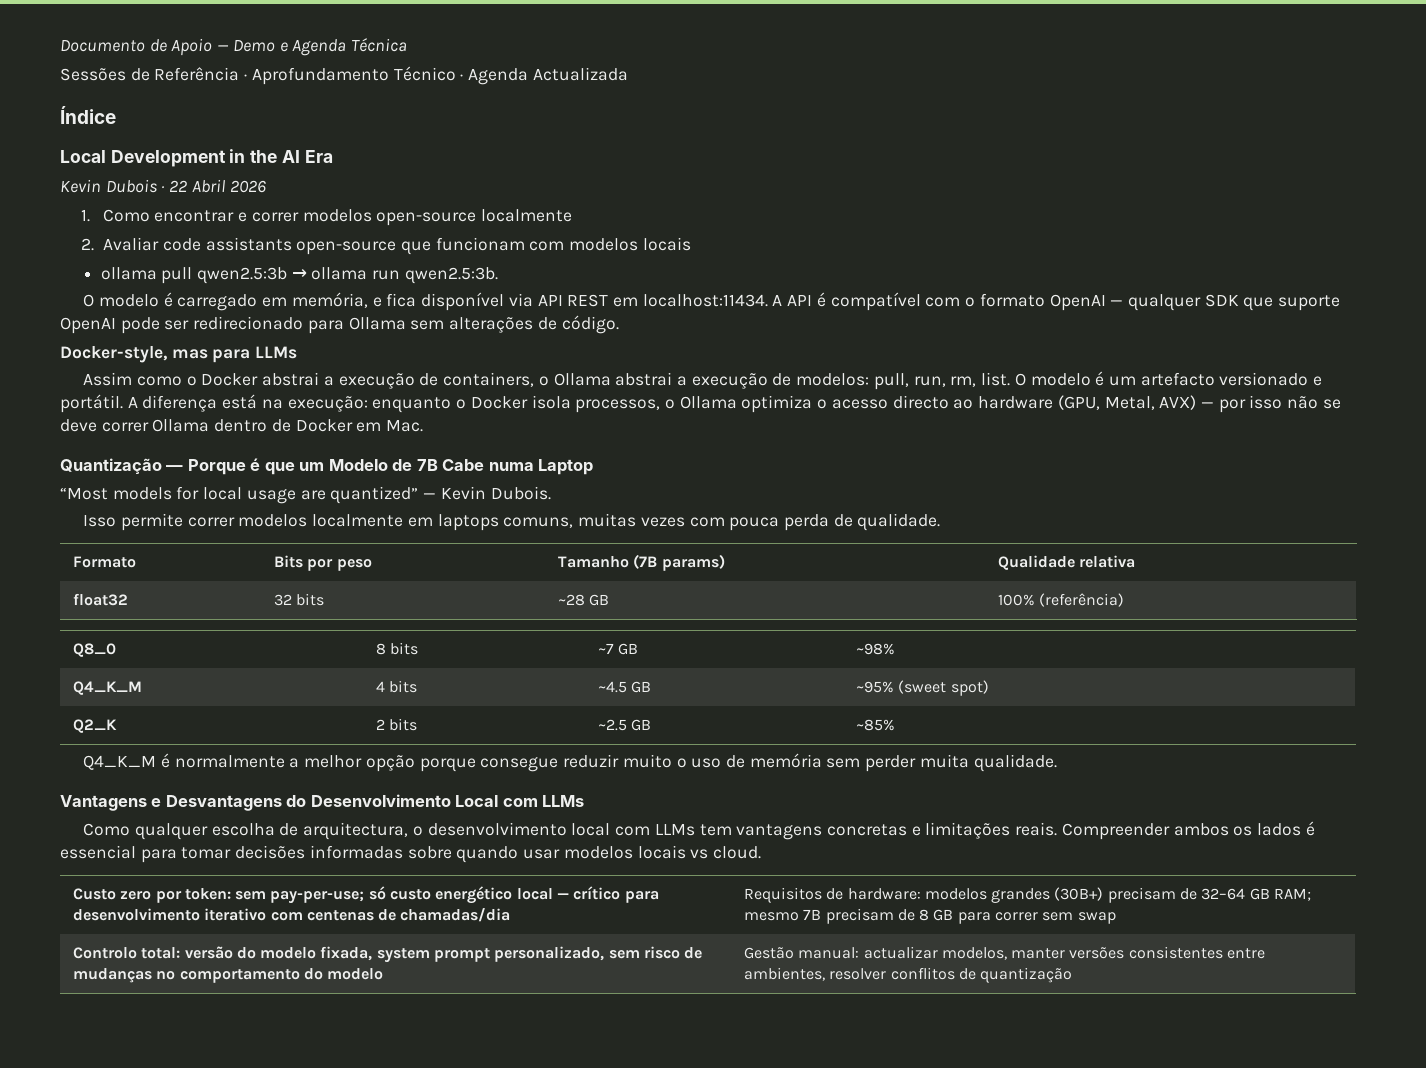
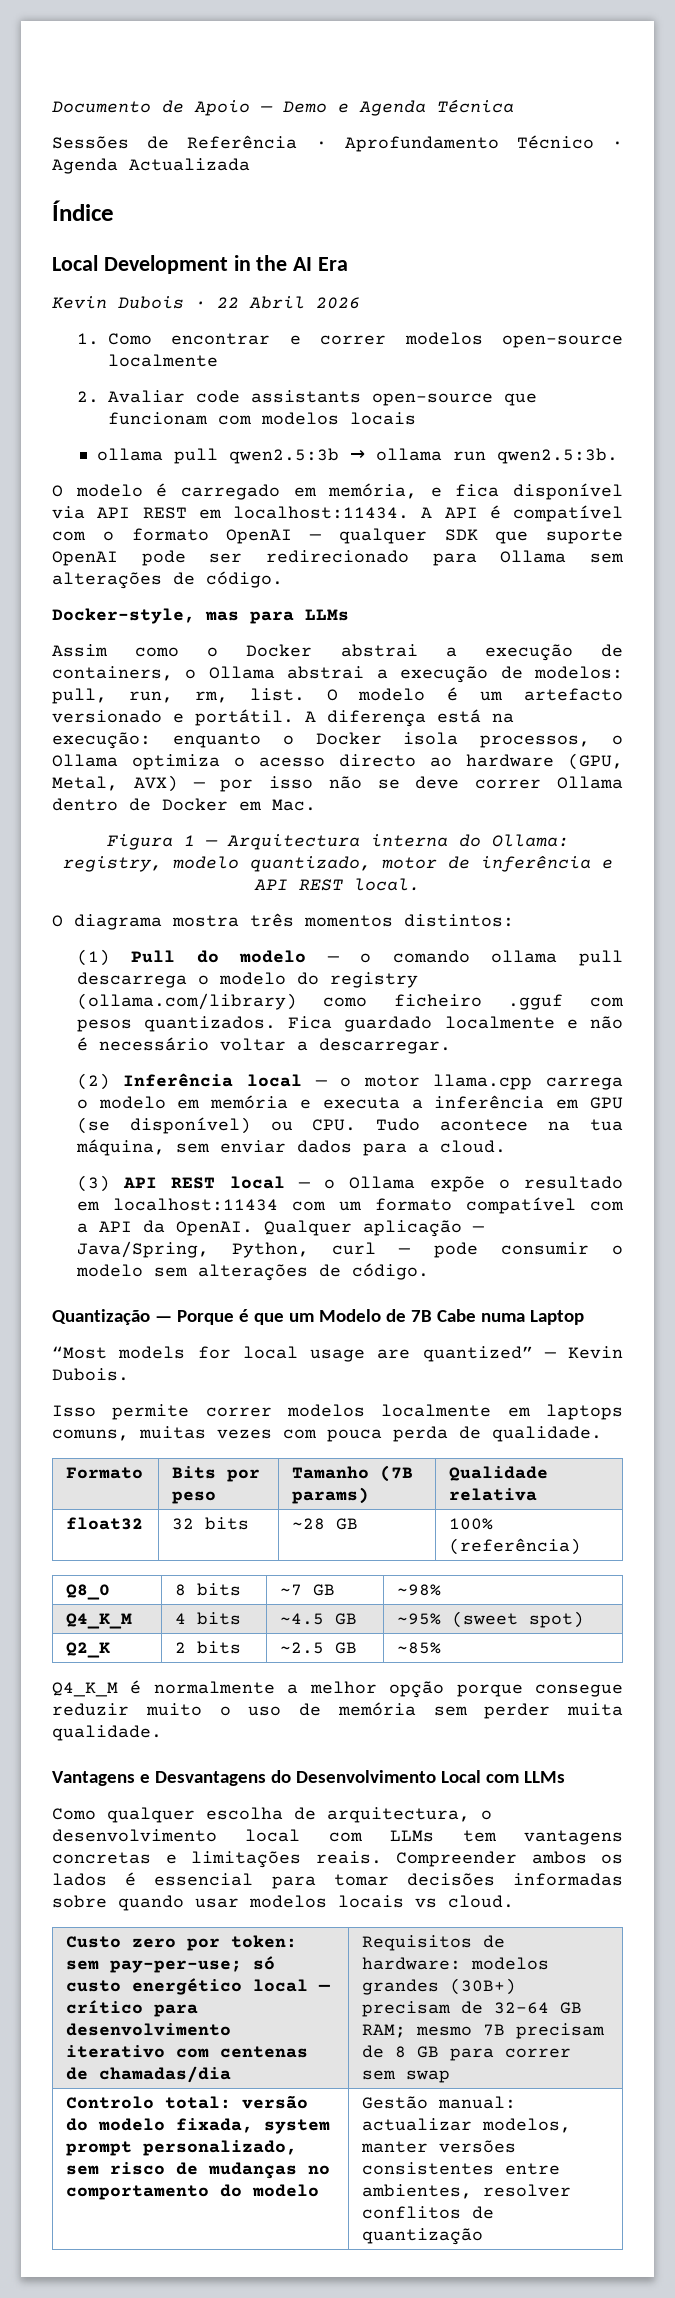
+ Figura 1 — Arquitectura interna do Ollama: registry, modelo quantizado, motor de inferência e API REST local.
+ O diagrama mostra três momentos distintos:
+ (1) Pull do modelo — o comando ollama pull descarrega o modelo do registry (ollama.com/library) como ficheiro .gguf com pesos quantizados. Fica guardado localmente e não é necessário voltar a descarregar.
+ (2) Inferência local — o motor llama.cpp carrega o modelo em memória e executa a inferência em GPU (se disponível) ou CPU. Tudo acontece na tua máquina, sem enviar dados para a cloud.
+ (3) API REST local — o Ollama expõe o resultado em localhost:11434 com um formato compatível com a API da OpenAI. Qualquer aplicação — Java/Spring, Python, curl — pode consumir o modelo sem alterações de código.

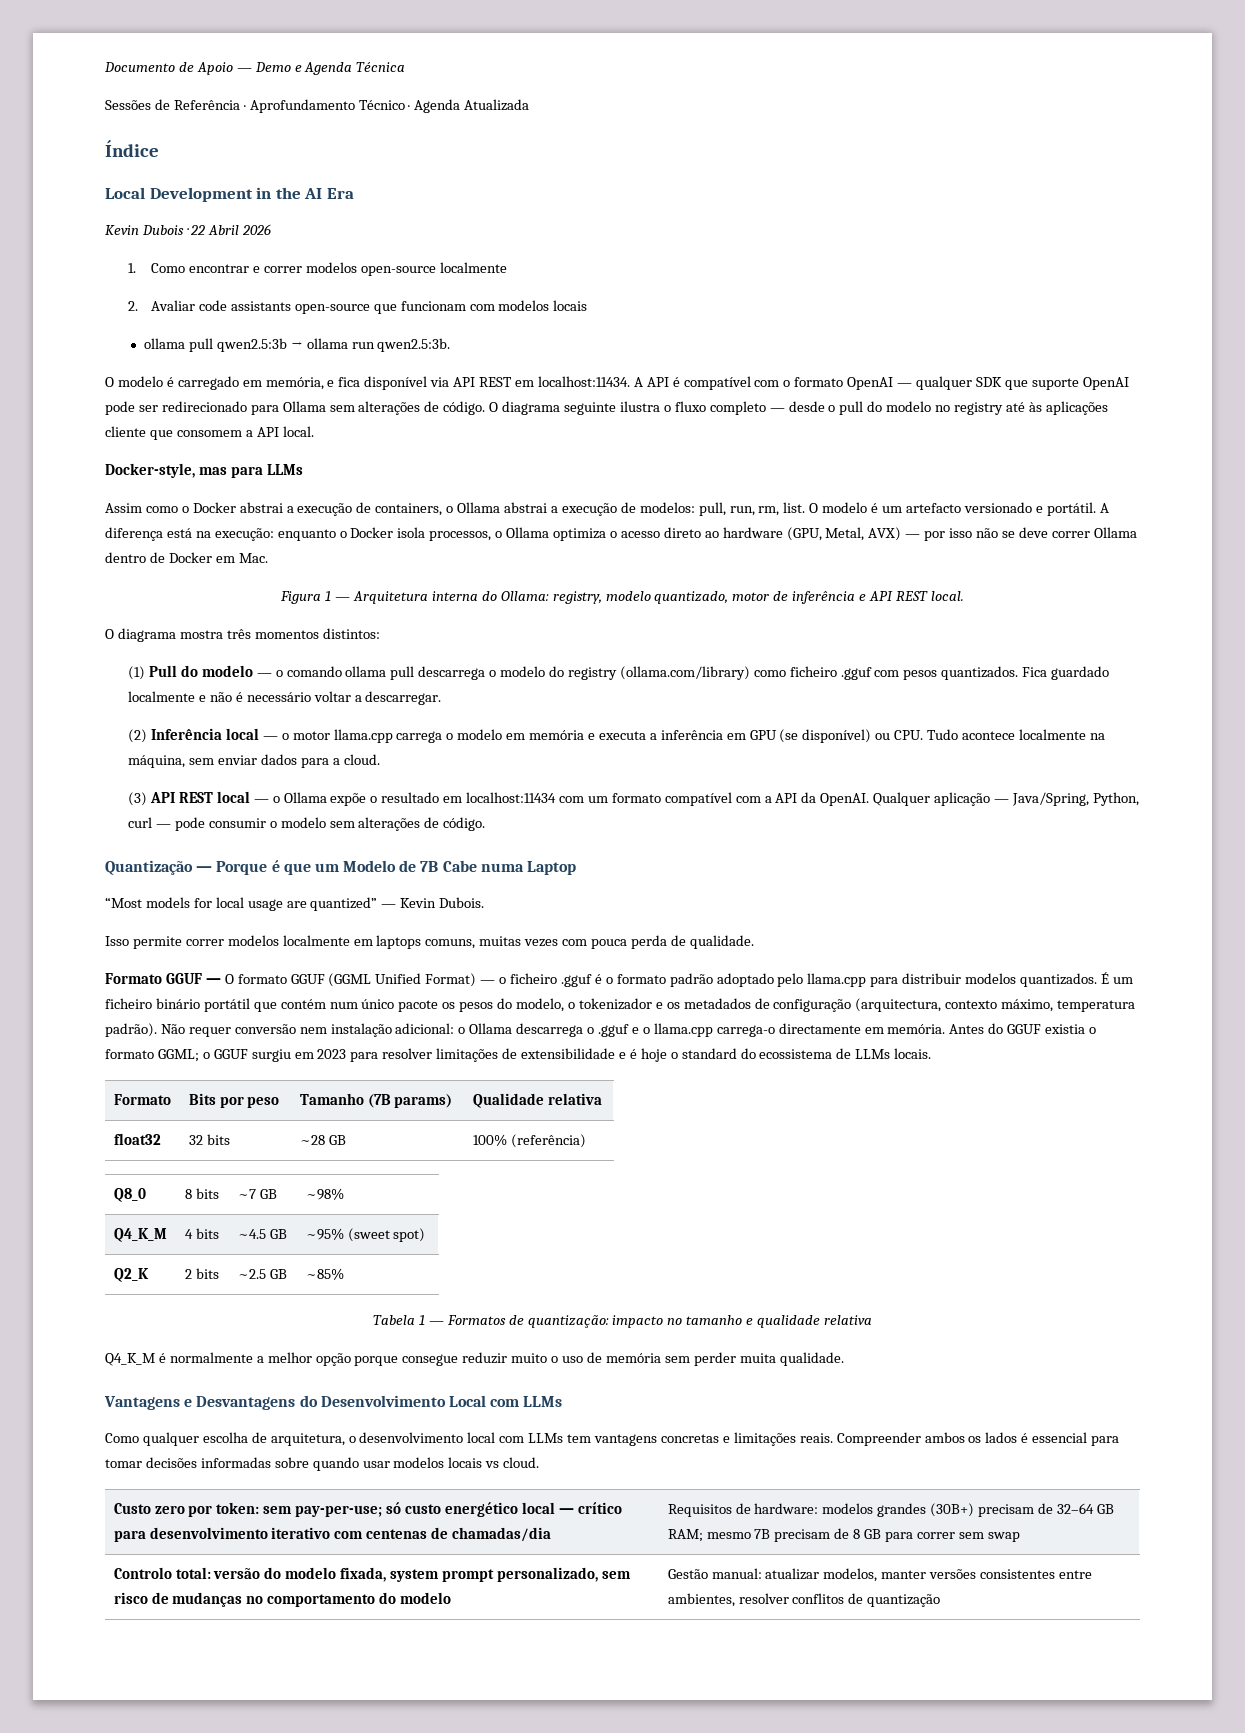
- Sessões de Referência · Aprofundamento Técnico · Agenda Actualizada
+ Sessões de Referência · Aprofundamento Técnico · Agenda Atualizada
+ O diagrama seguinte ilustra o fluxo completo — desde o pull do modelo no registry até às aplicações cliente que consomem a API local.
- A diferença está na execução: enquanto o Docker isola processos, o Ollama optimiza o acesso directo ao hardware (GPU, Metal, AVX) — por isso não se deve correr Ollama dentro de Docker em Mac.
+ A diferença está na execução: enquanto o Docker isola processos, o Ollama optimiza o acesso direto ao hardware (GPU, Metal, AVX) — por isso não se deve correr Ollama dentro de Docker em Mac.
- Figura 1 — Arquitectura interna do Ollama: registry, modelo quantizado, motor de inferência e API REST local.
+ Figura 1 — Arquitetura interna do Ollama: registry, modelo quantizado, motor de inferência e API REST local.
- (2) Inferência local — o motor llama.cpp carrega o modelo em memória e executa a inferência em GPU (se disponível) ou CPU. Tudo acontece na tua máquina, sem enviar dados para a cloud.
+ (2) Inferência local — o motor llama.cpp carrega o modelo em memória e executa a inferência em GPU (se disponível) ou CPU. Tudo acontece localmente na máquina, sem enviar dados para a cloud.
+ Formato GGUF — O formato GGUF (GGML Unified Format) — o ficheiro .gguf é o formato padrão adoptado pelo llama.cpp para distribuir modelos quantizados. É um ficheiro binário portátil que contém num único pacote os pesos do modelo, o tokenizador e os metadados de configuração (arquitectura, contexto máximo, temperatura padrão). Não requer conversão nem instalação adicional: o Ollama descarrega o .gguf e o llama.cpp carrega-o directamente em memória. Antes do GGUF existia o formato GGML; o GGUF surgiu em 2023 para resolver limitações de extensibilidade e é hoje o standard do ecossistema de LLMs locais.
+ Tabela 1 — Formatos de quantização: impacto no tamanho e qualidade relativa
- Como qualquer escolha de arquitectura, o desenvolvimento local com LLMs tem vantagens concretas e limitações reais.
+ Como qualquer escolha de arquitetura, o desenvolvimento local com LLMs tem vantagens concretas e limitações reais.
- Controlo total: versão do modelo fixada, system prompt personalizado, sem risco de mudanças no comportamento do modelo | Gestão manual: actualizar modelos, manter versões consistentes entre ambientes, resolver conflitos de quantização
+ Controlo total: versão do modelo fixada, system prompt personalizado, sem risco de mudanças no comportamento do modelo | Gestão manual: atualizar modelos, manter versões consistentes entre ambientes, resolver conflitos de quantização

